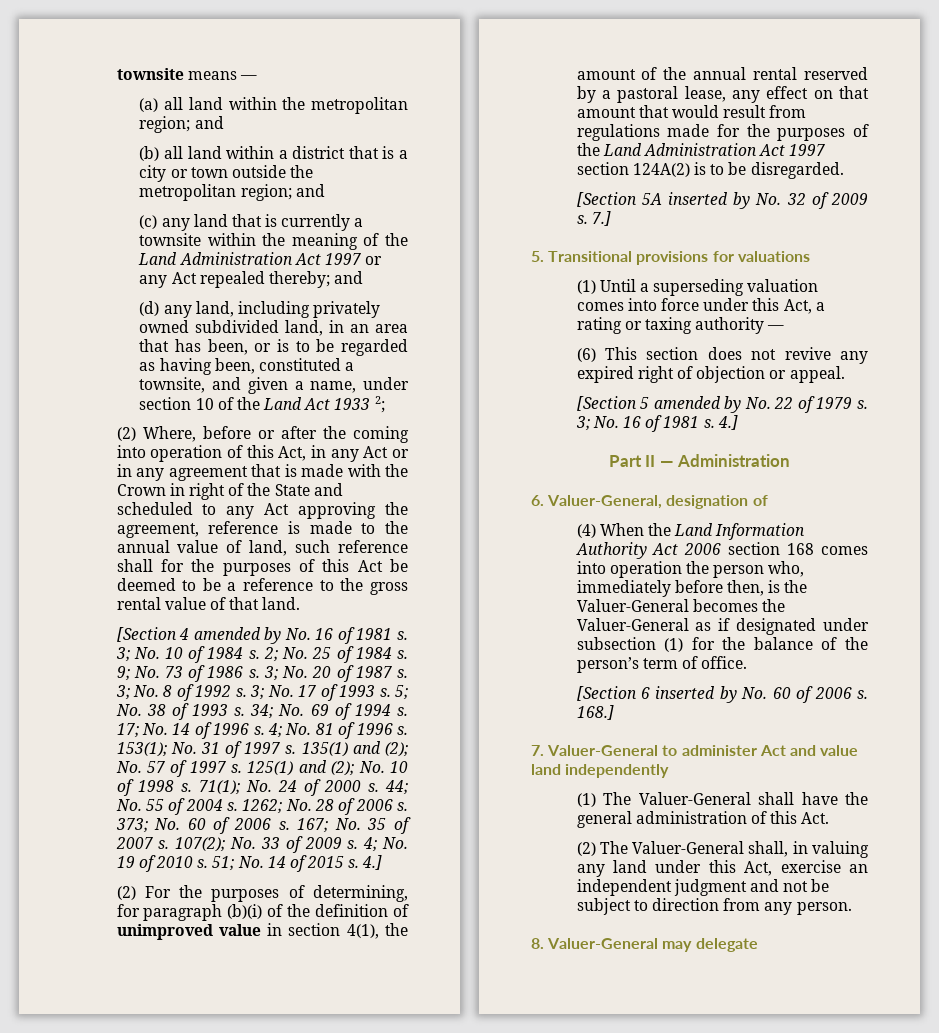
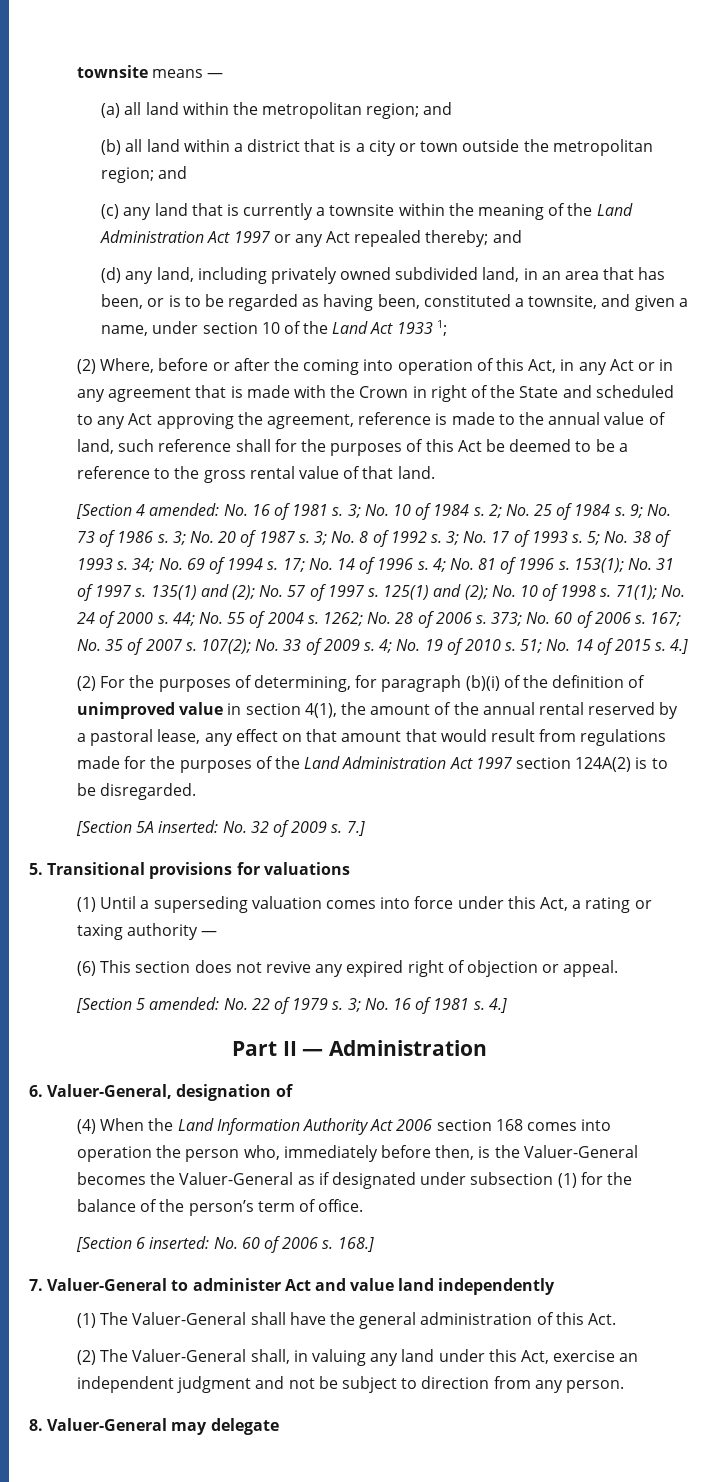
- (d) any land, including privately owned subdivided land, in an area that has been, or is to be regarded as having been, constituted a townsite, and given a name, under section 10 of the Land Act 1933 2;
+ (d) any land, including privately owned subdivided land, in an area that has been, or is to be regarded as having been, constituted a townsite, and given a name, under section 10 of the Land Act 1933 1;
- [Section 4 amended by No. 16 of 1981 s.
+ [Section 4 amended: No. 16 of 1981 s.
- [Section 5A inserted by No. 32 of 2009 s.
+ [Section 5A inserted: No. 32 of 2009 s.
- [Section 5 amended by No. 22 of 1979 s.
+ [Section 5 amended: No. 22 of 1979 s.
- [Section 6 inserted by No. 60 of 2006 s.
+ [Section 6 inserted: No. 60 of 2006 s.

